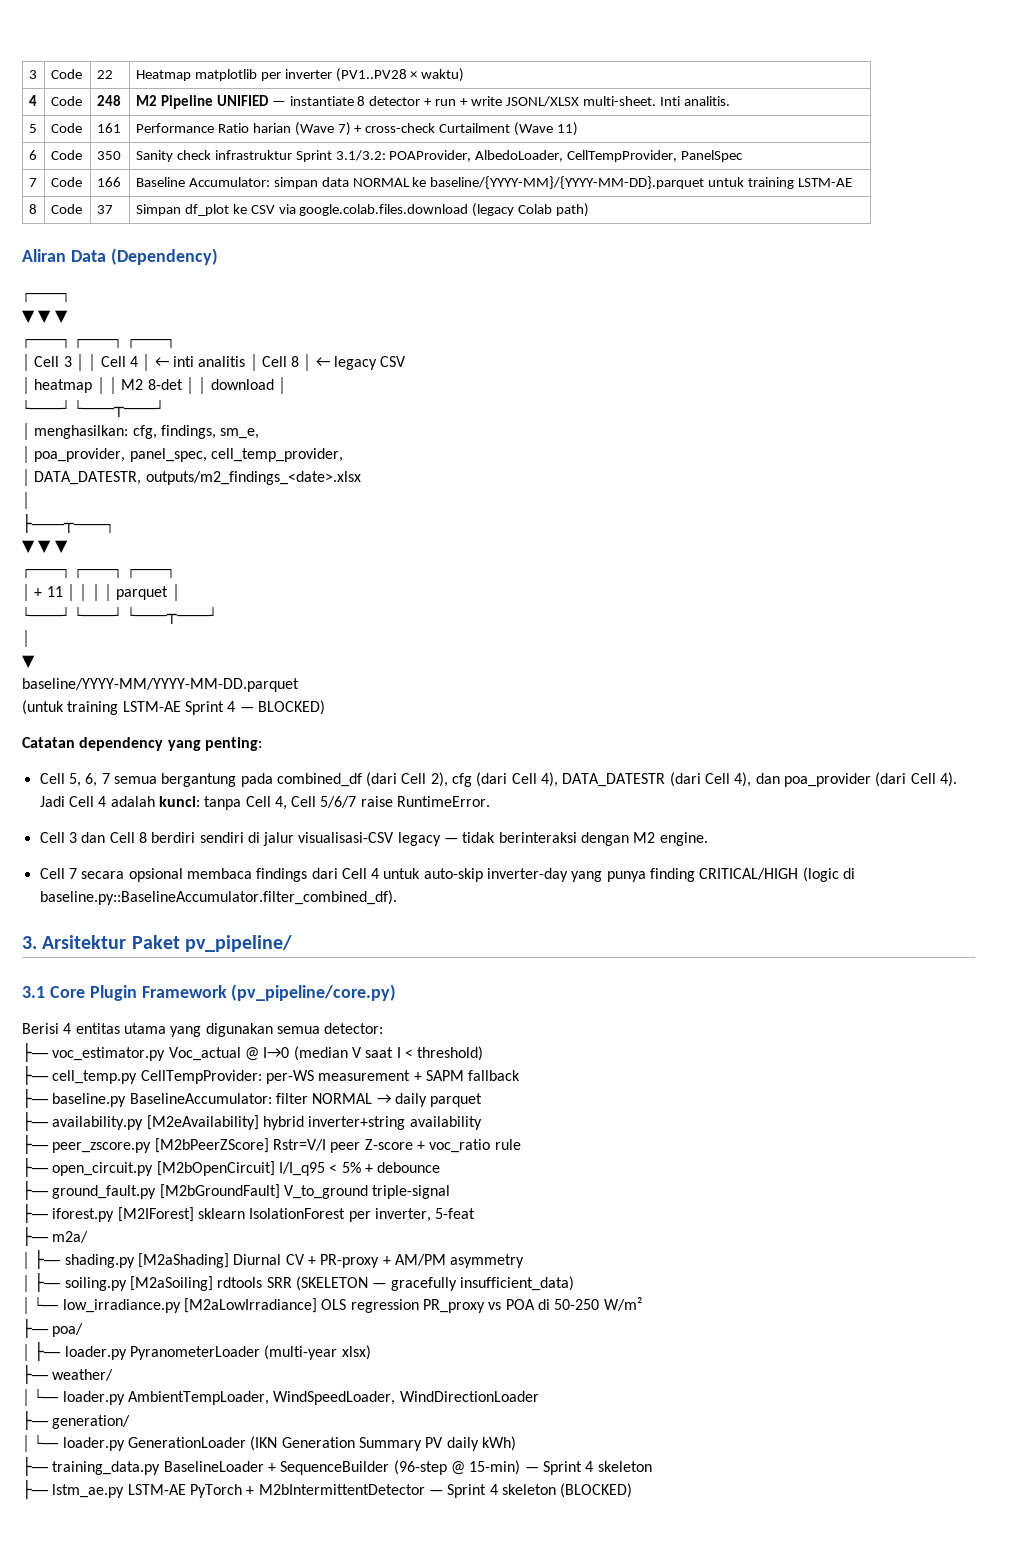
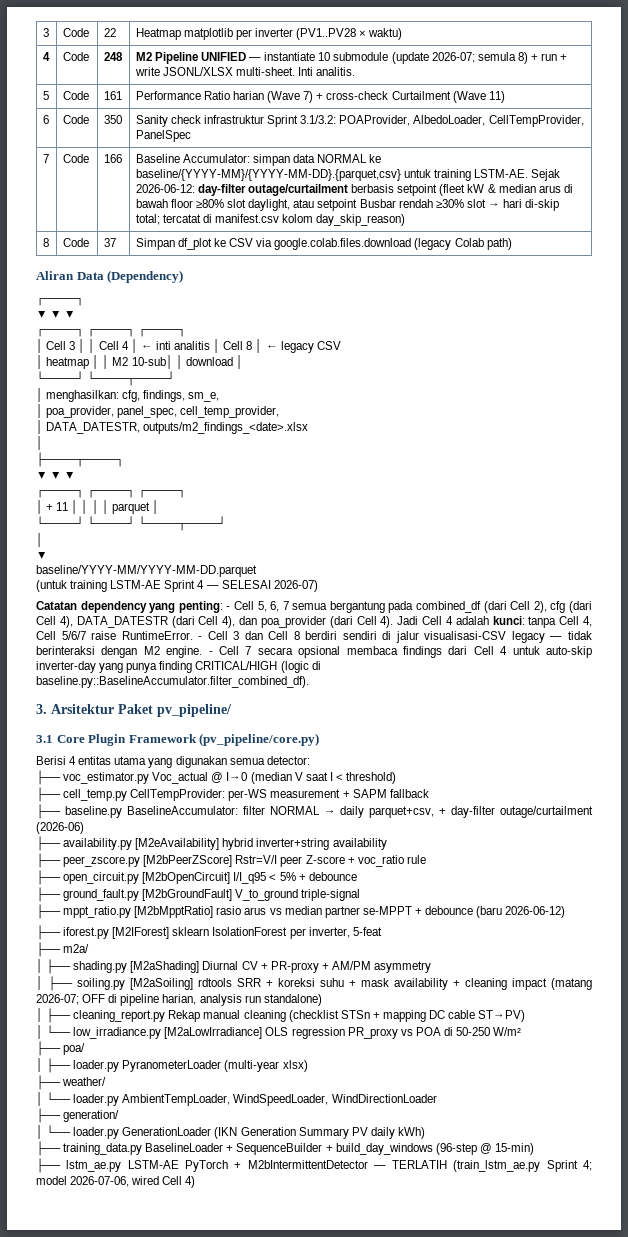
- 4 | Code | 248 | M2 Pipeline UNIFIED — instantiate 8 detector + run + write JSONL/XLSX multi-sheet. Inti analitis.
+ 4 | Code | 248 | M2 Pipeline UNIFIED — instantiate 10 submodule (update 2026-07; semula 8) + run + write JSONL/XLSX multi-sheet. Inti analitis.
- Baseline Accumulator: simpan data NORMAL ke baseline/{YYYY-MM}/{YYYY-MM-DD}.parquet untuk training LSTM-AE
+ Baseline Accumulator: simpan data NORMAL ke baseline/{YYYY-MM}/{YYYY-MM-DD}.{parquet,csv} untuk training LSTM-AE. Sejak 2026-06-12: day-filter outage/curtailment berbasis setpoint (fleet kW & median arus di bawah floor ≥80% slot daylight, atau setpoint Busbar rendah ≥30% slot → hari di-skip total; tercatat di manifest.csv kolom day_skip_reason)
- │ heatmap │ │ M2 8-det │ │ download │
+ │ heatmap │ │ M2 10-sub│ │ download │
- (untuk training LSTM-AE Sprint 4 — BLOCKED)
+ (untuk training LSTM-AE Sprint 4 — SELESAI 2026-07)
- Catatan dependency yang penting:
- Cell 5, 6, 7 semua bergantung pada combined_df (dari Cell 2), cfg (dari Cell 4), DATA_DATESTR (dari Cell 4), dan poa_provider (dari Cell 4).
+ Catatan dependency yang penting: - Cell 5, 6, 7 semua bergantung pada combined_df (dari Cell 2), cfg (dari Cell 4), DATA_DATESTR (dari Cell 4), dan poa_provider (dari Cell 4).
- Jadi Cell 4 adalah kunci: tanpa Cell 4, Cell 5/6/7 raise RuntimeError.
- Cell 3 dan Cell 8 berdiri sendiri di jalur visualisasi-CSV legacy — tidak berinteraksi dengan M2 engine.
- Cell 7 secara opsional membaca findings dari Cell 4 untuk auto-skip inverter-day yang punya finding CRITICAL/HIGH (logic di baseline.py::BaselineAccumulator.filter_combined_df).
+ Jadi Cell 4 adalah kunci: tanpa Cell 4, Cell 5/6/7 raise RuntimeError. - Cell 3 dan Cell 8 berdiri sendiri di jalur visualisasi-CSV legacy — tidak berinteraksi dengan M2 engine. - Cell 7 secara opsional membaca findings dari Cell 4 untuk auto-skip inverter-day yang punya finding CRITICAL/HIGH (logic di baseline.py::BaselineAccumulator.filter_combined_df).
- ├── baseline.py BaselineAccumulator: filter NORMAL → daily parquet
+ ├── baseline.py BaselineAccumulator: filter NORMAL → daily parquet+csv, + day-filter outage/curtailment (2026-06)
+ ├── mppt_ratio.py [M2bMpptRatio] rasio arus vs median partner se-MPPT + debounce (baru 2026-06-12)
- │ ├── soiling.py [M2aSoiling] rdtools SRR (SKELETON — gracefully insufficient_data)
+ │ ├── soiling.py [M2aSoiling] rdtools SRR + koreksi suhu + mask availability + cleaning impact (matang 2026-07; OFF di pipeline harian, analysis run standalone)
+ │ ├── cleaning_report.py Rekap manual cleaning (checklist STSn + mapping DC cable ST→PV)
- ├── training_data.py BaselineLoader + SequenceBuilder (96-step @ 15-min) — Sprint 4 skeleton
+ ├── training_data.py BaselineLoader + SequenceBuilder + build_day_windows (96-step @ 15-min)
- ├── lstm_ae.py LSTM-AE PyTorch + M2bIntermittentDetector — Sprint 4 skeleton (BLOCKED)
+ ├── lstm_ae.py LSTM-AE PyTorch + M2bIntermittentDetector — TERLATIH (train_lstm_ae.py Sprint 4; model 2026-07-06, wired Cell 4)

